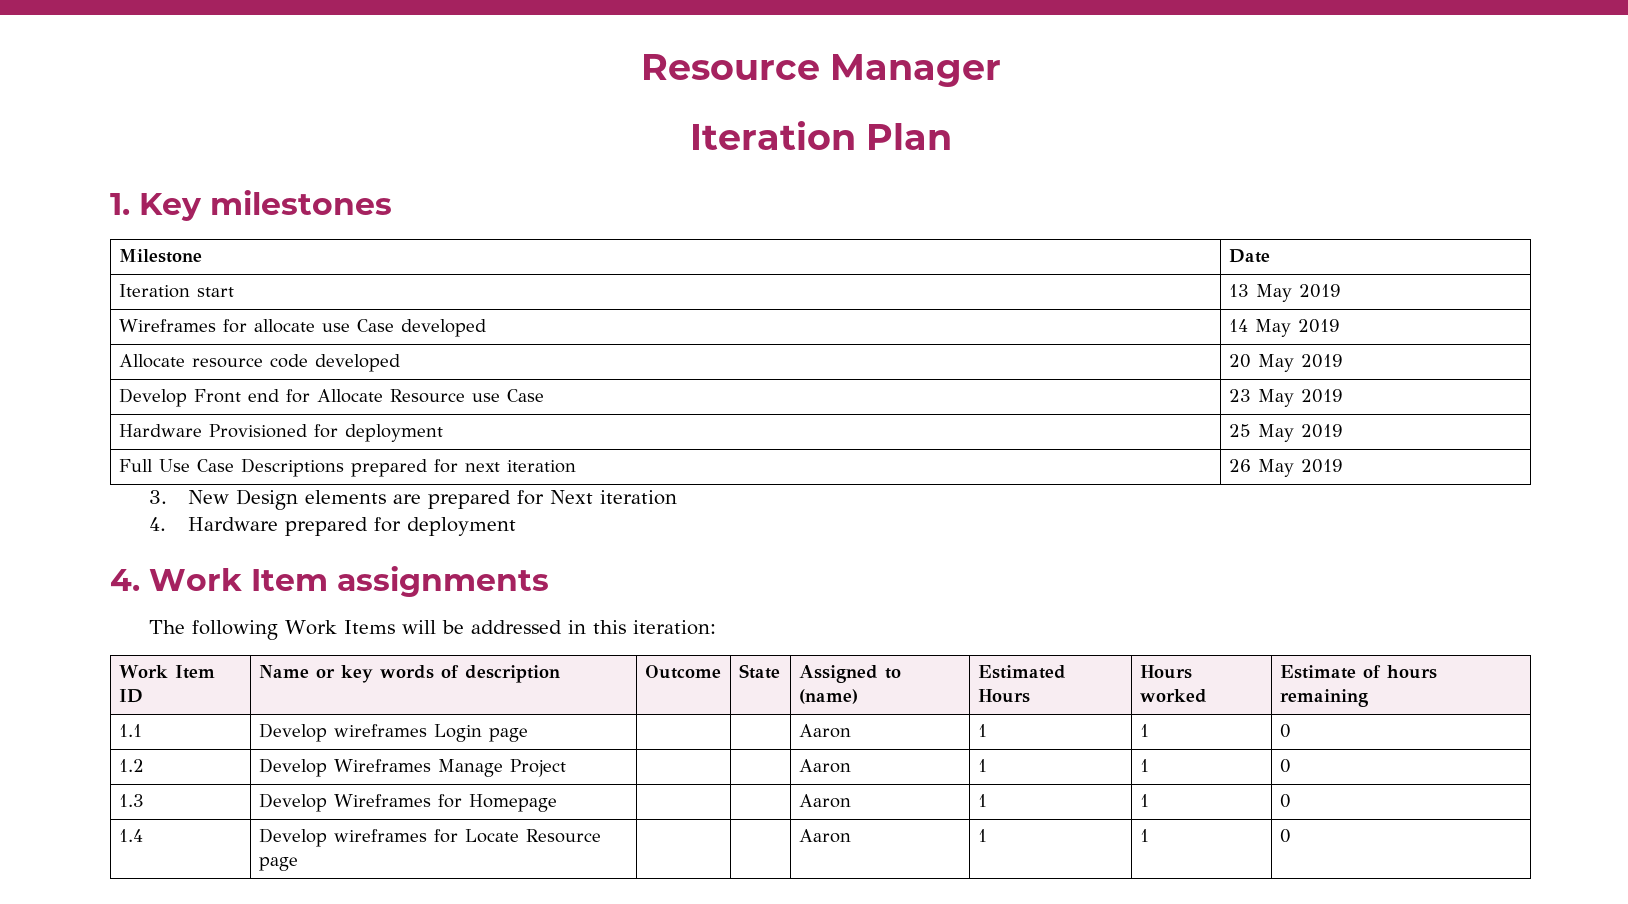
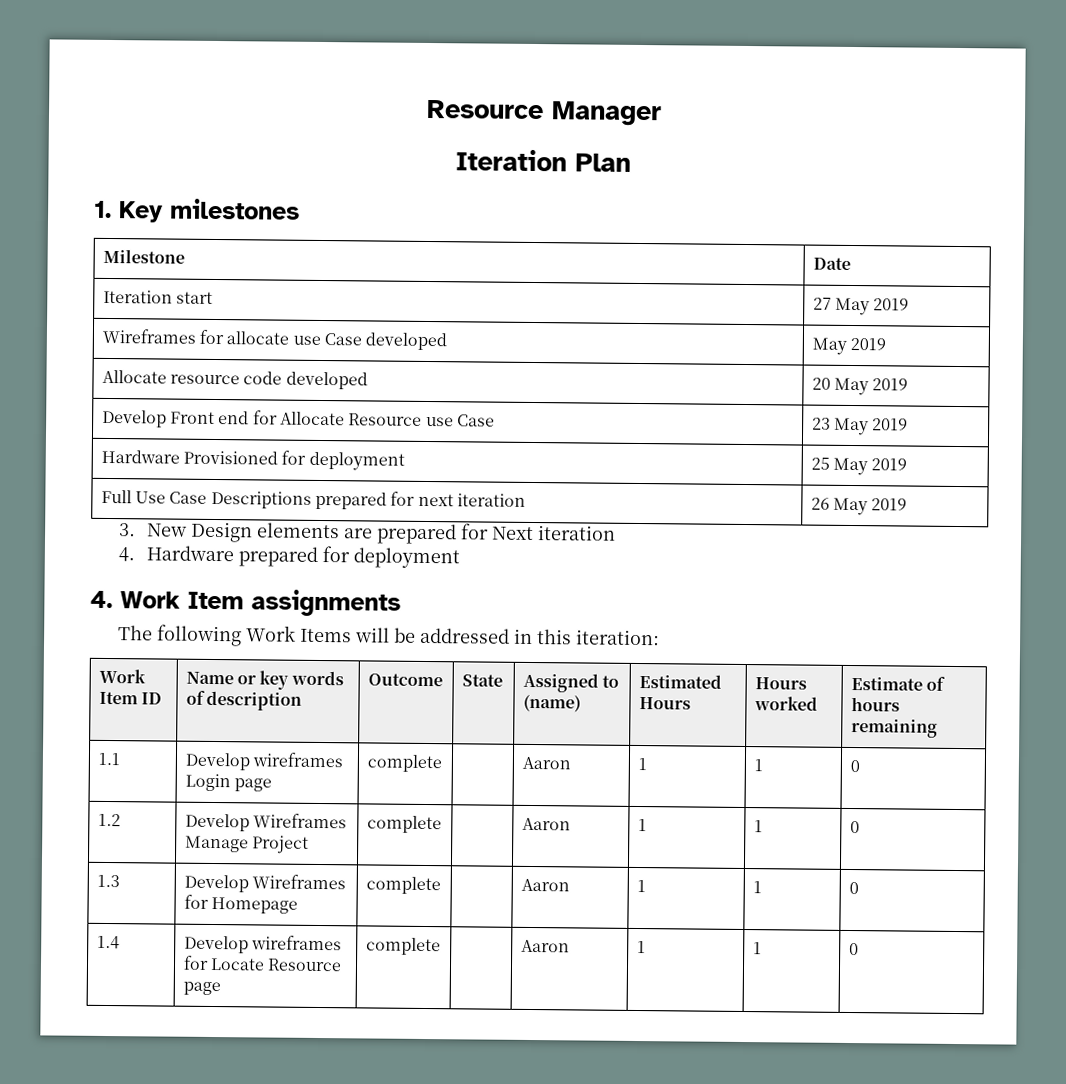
- Iteration start | 13 May 2019
+ Iteration start | 27 May 2019
- Wireframes for allocate use Case developed | 14 May 2019
+ Wireframes for allocate use Case developed | May 2019
- 1.1 | Develop wireframes Login page | | | Aaron | 1 | 1 | 0
+ 1.1 | Develop wireframes Login page | complete | | Aaron | 1 | 1 | 0
- 1.2 | Develop Wireframes Manage Project | | | Aaron | 1 | 1 | 0
+ 1.2 | Develop Wireframes Manage Project | complete | | Aaron | 1 | 1 | 0
- 1.3 | Develop Wireframes for Homepage | | | Aaron | 1 | 1 | 0
+ 1.3 | Develop Wireframes for Homepage | complete | | Aaron | 1 | 1 | 0
- 1.4 | Develop wireframes for Locate Resource page | | | Aaron | 1 | 1 | 0
+ 1.4 | Develop wireframes for Locate Resource page | complete | | Aaron | 1 | 1 | 0

